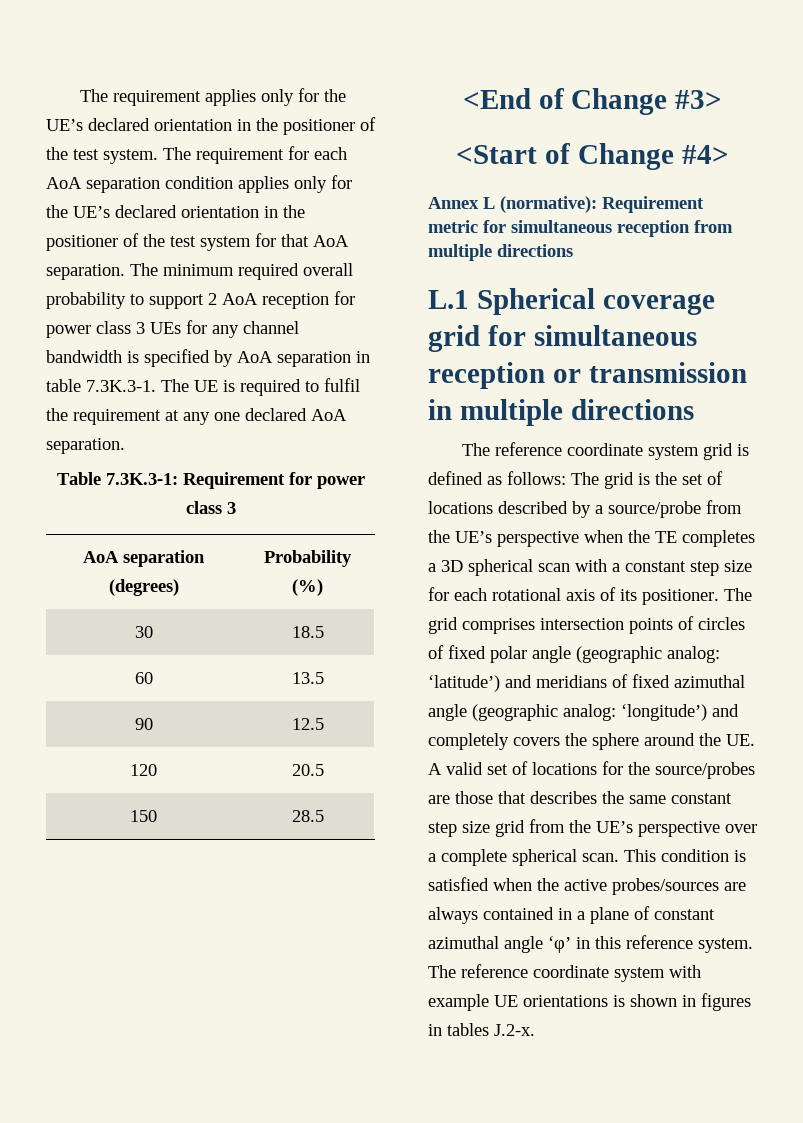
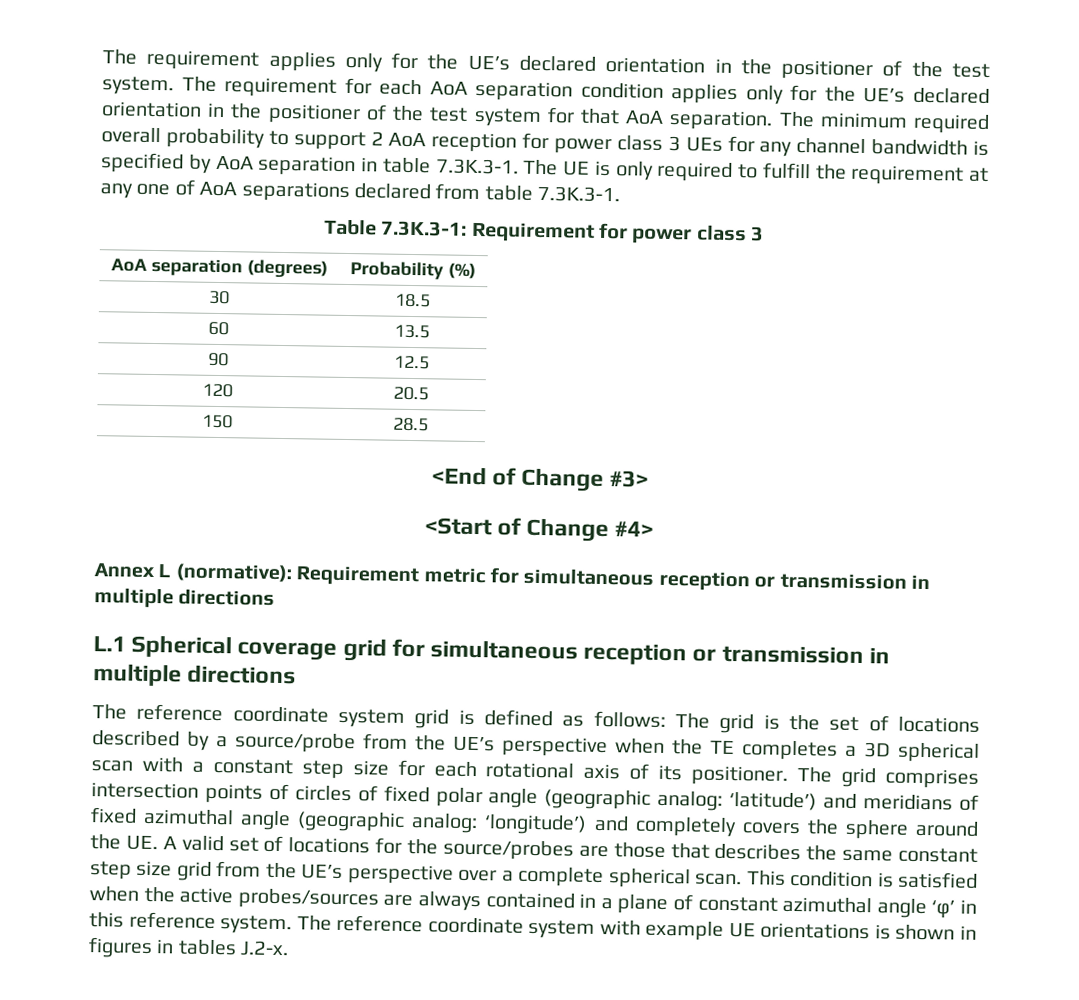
- The minimum required overall probability to support 2 AoA reception for power class 3 UEs for any channel bandwidth is specified by AoA separation in table 7.3K.3-1. The UE is required to fulfil the requirement at any one declared AoA separation.
+ The minimum required overall probability to support 2 AoA reception for power class 3 UEs for any channel bandwidth is specified by AoA separation in table 7.3K.3-1. The UE is only required to fulfill the requirement at any one of AoA separations declared from table 7.3K.3-1.
- Annex L (normative): Requirement metric for simultaneous reception from multiple directions
+ Annex L (normative): Requirement metric for simultaneous reception or transmission in multiple directions

